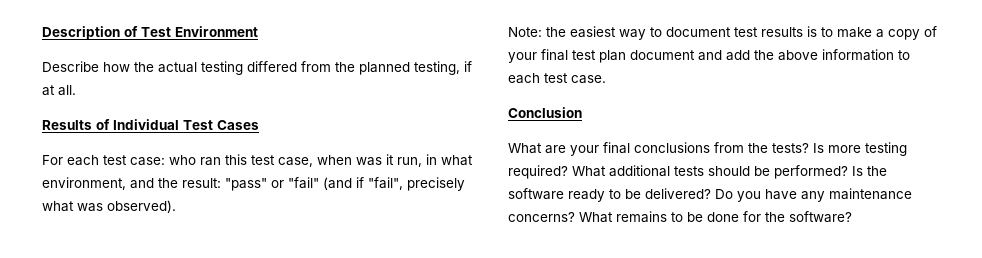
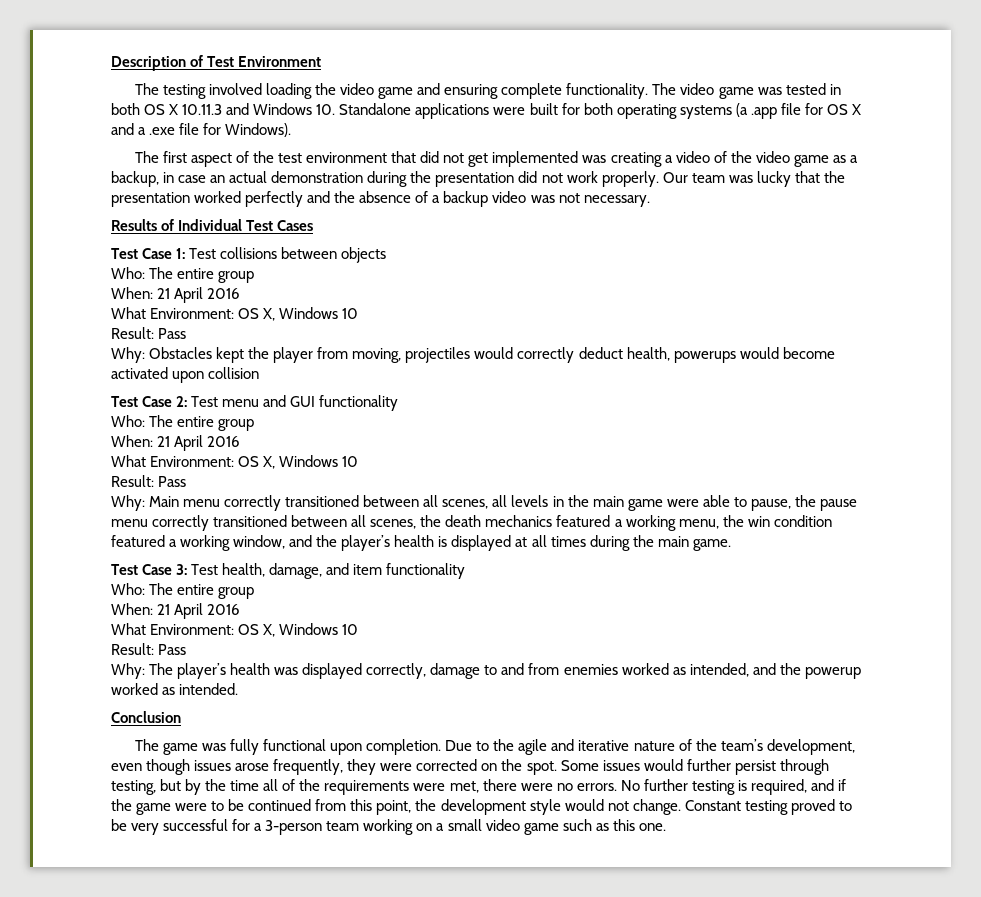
- Describe how the actual testing differed from the planned testing, if at all.
+ The testing involved loading the video game and ensuring complete functionality. The video game was tested in both OS X 10.11.3 and Windows 10. Standalone applications were built for both operating systems (a .app file for OS X and a .exe file for Windows).
+ The first aspect of the test environment that did not get implemented was creating a video of the video game as a backup, in case an actual demonstration during the presentation did not work properly. Our team was lucky that the presentation worked perfectly and the absence of a backup video was not necessary.
- For each test case: who ran this test case, when was it run, in what environment, and the result: "pass" or "fail" (and if "fail", precisely what was observed).
- Note: the easiest way to document test results is to make a copy of your final test plan document and add the above information to each test case.
+ Test Case 1: Test collisions between objects
+ Who: The entire group
+ When: 21 April 2016
+ What Environment: OS X, Windows 10
+ Result: Pass
+ Why: Obstacles kept the player from moving, projectiles would correctly deduct health, powerups would become activated upon collision
+ Test Case 2: Test menu and GUI functionality
+ Who: The entire group
+ When: 21 April 2016
+ What Environment: OS X, Windows 10
+ Result: Pass
+ Why: Main menu correctly transitioned between all scenes, all levels in the main game were able to pause, the pause menu correctly transitioned between all scenes, the death mechanics featured a working menu, the win condition featured a working window, and the player’s health is displayed at all times during the main game.
+ Test Case 3: Test health, damage, and item functionality
+ Who: The entire group
+ When: 21 April 2016
+ What Environment: OS X, Windows 10
+ Result: Pass
+ Why: The player’s health was displayed correctly, damage to and from enemies worked as intended, and the powerup worked as intended.
  Conclusion
- What are your final conclusions from the tests? Is more testing required? What additional tests should be performed? Is the software ready to be delivered? Do you have any maintenance concerns? What remains to be done for the software?
+ The game was fully functional upon completion. Due to the agile and iterative nature of the team’s development, even though issues arose frequently, they were corrected on the spot. Some issues would further persist through testing, but by the time all of the requirements were met, there were no errors. No further testing is required, and if the game were to be continued from this point, the development style would not change. Constant testing proved to be very successful for a 3-person team working on a small video game such as this one.

